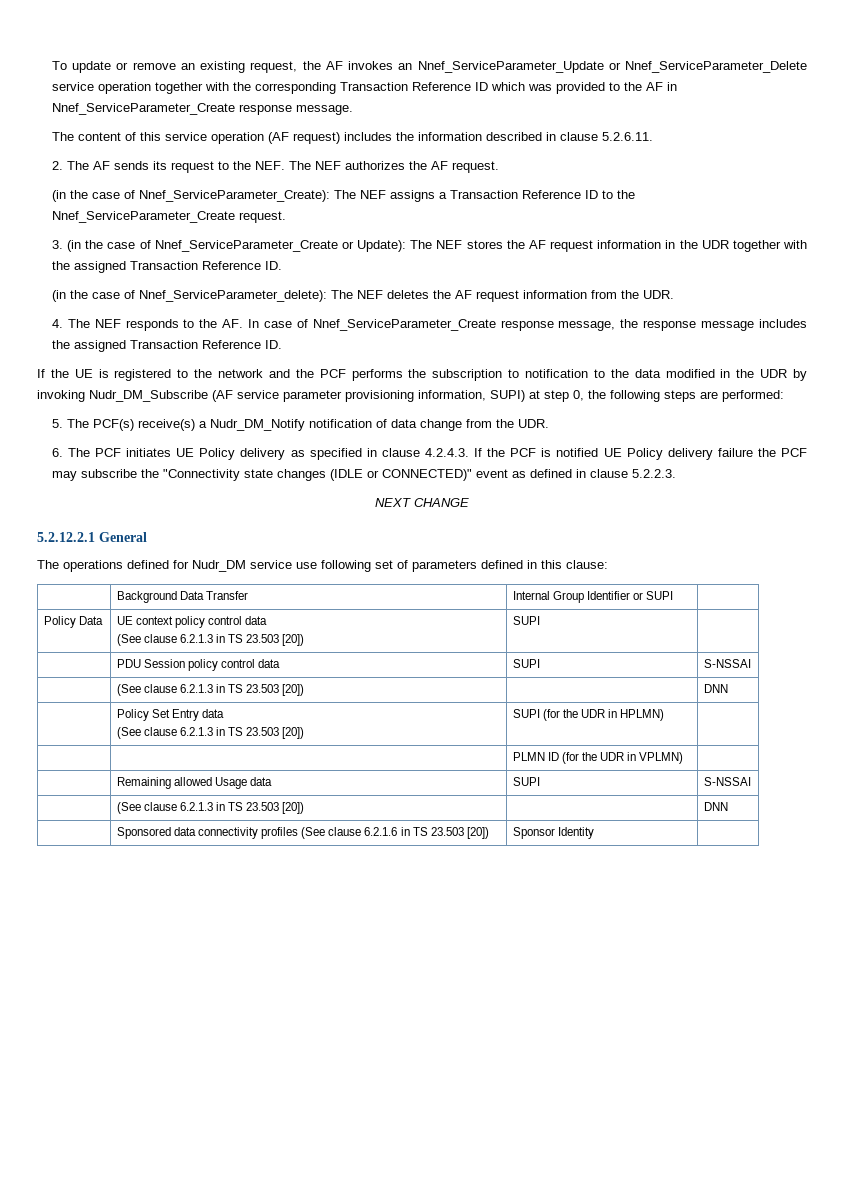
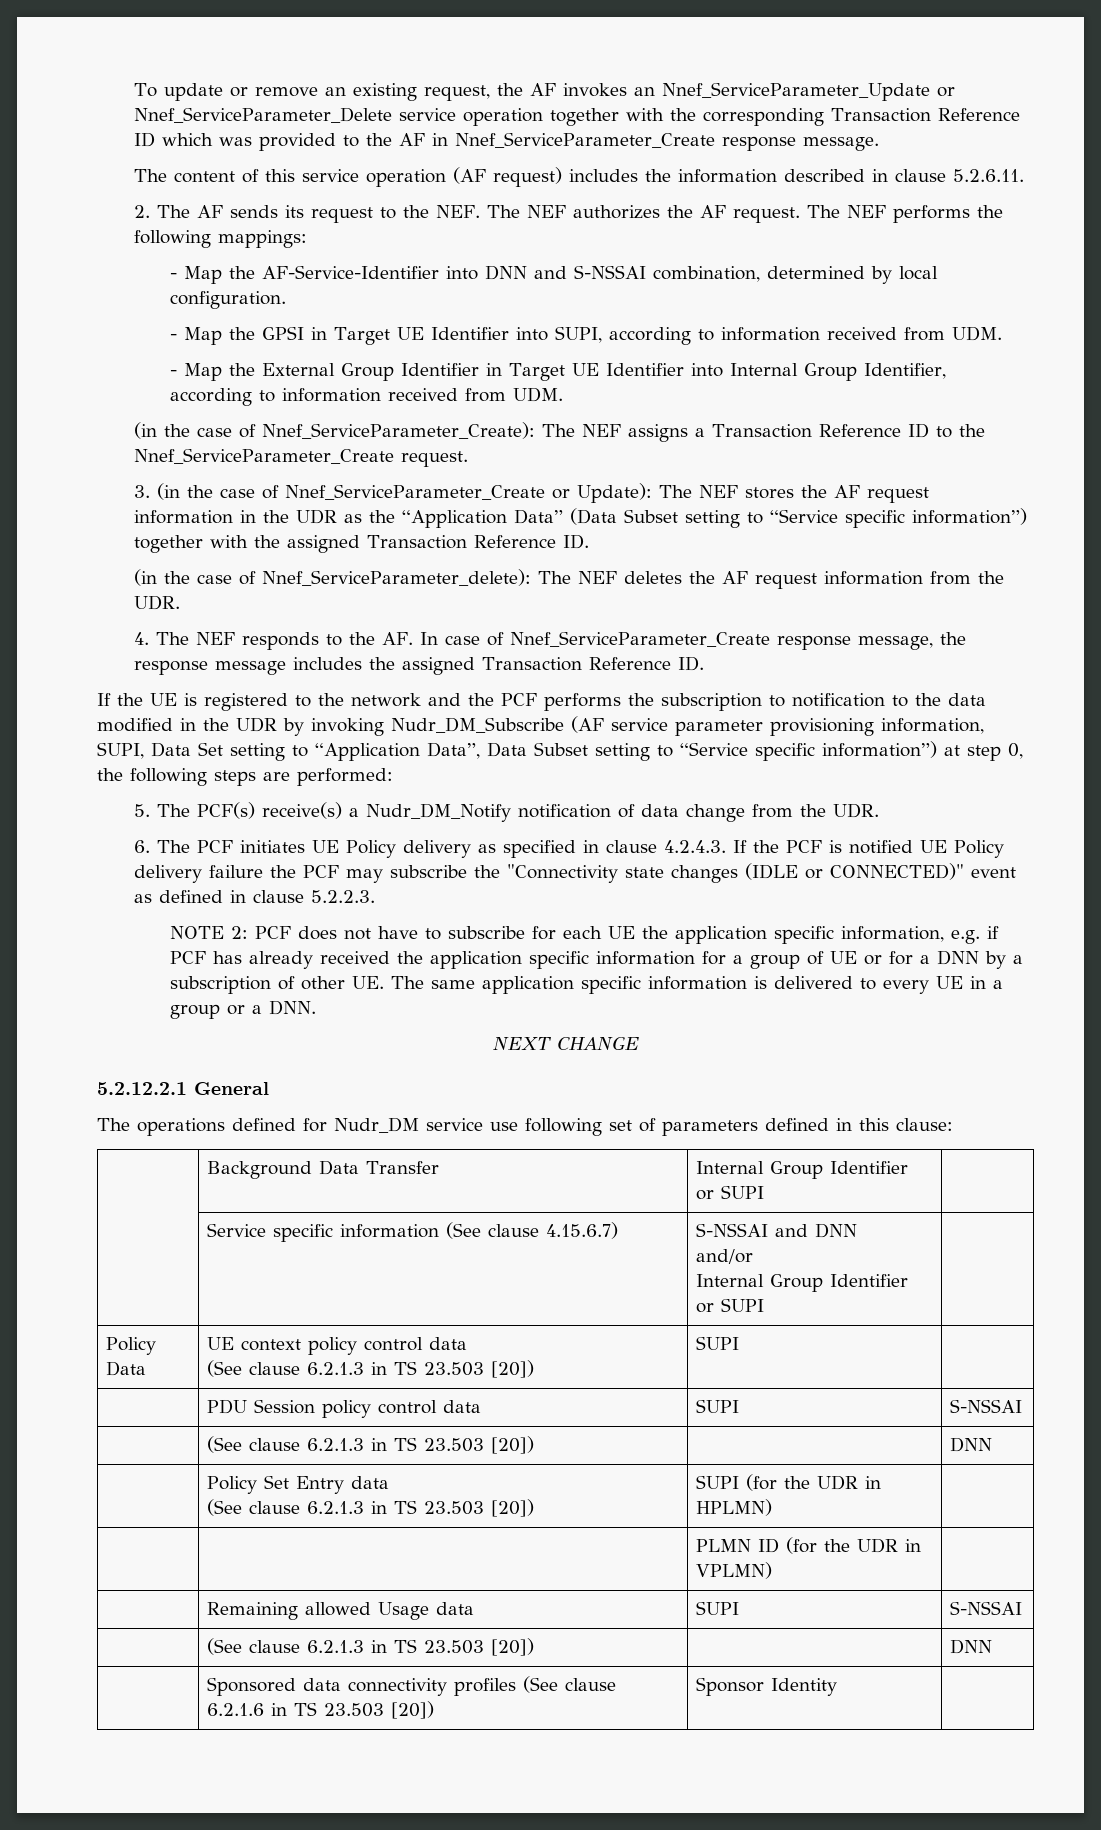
+ The NEF performs the following mappings:
+ - Map the AF-Service-Identifier into DNN and S-NSSAI combination, determined by local configuration.
+ - Map the GPSI in Target UE Identifier into SUPI, according to information received from UDM.
+ - Map the External Group Identifier in Target UE Identifier into Internal Group Identifier, according to information received from UDM.
- 3. (in the case of Nnef_ServiceParameter_Create or Update): The NEF stores the AF request information in the UDR together with the assigned Transaction Reference ID.
+ 3. (in the case of Nnef_ServiceParameter_Create or Update): The NEF stores the AF request information in the UDR as the “Application Data” (Data Subset setting to “Service specific information”) together with the assigned Transaction Reference ID.
- If the UE is registered to the network and the PCF performs the subscription to notification to the data modified in the UDR by invoking Nudr_DM_Subscribe (AF service parameter provisioning information, SUPI) at step 0, the following steps are performed:
+ If the UE is registered to the network and the PCF performs the subscription to notification to the data modified in the UDR by invoking Nudr_DM_Subscribe (AF service parameter provisioning information, SUPI, Data Set setting to “Application Data”, Data Subset setting to “Service specific information”) at step 0, the following steps are performed:
+ NOTE 2: PCF does not have to subscribe for each UE the application specific information, e.g. if PCF has already received the application specific information for a group of UE or for a DNN by a subscription of other UE. The same application specific information is delivered to every UE in a group or a DNN.
+ | Service specific information (See clause 4.15.6.7) | S-NSSAI and DNN
+ and/or
+ Internal Group Identifier or SUPI |

